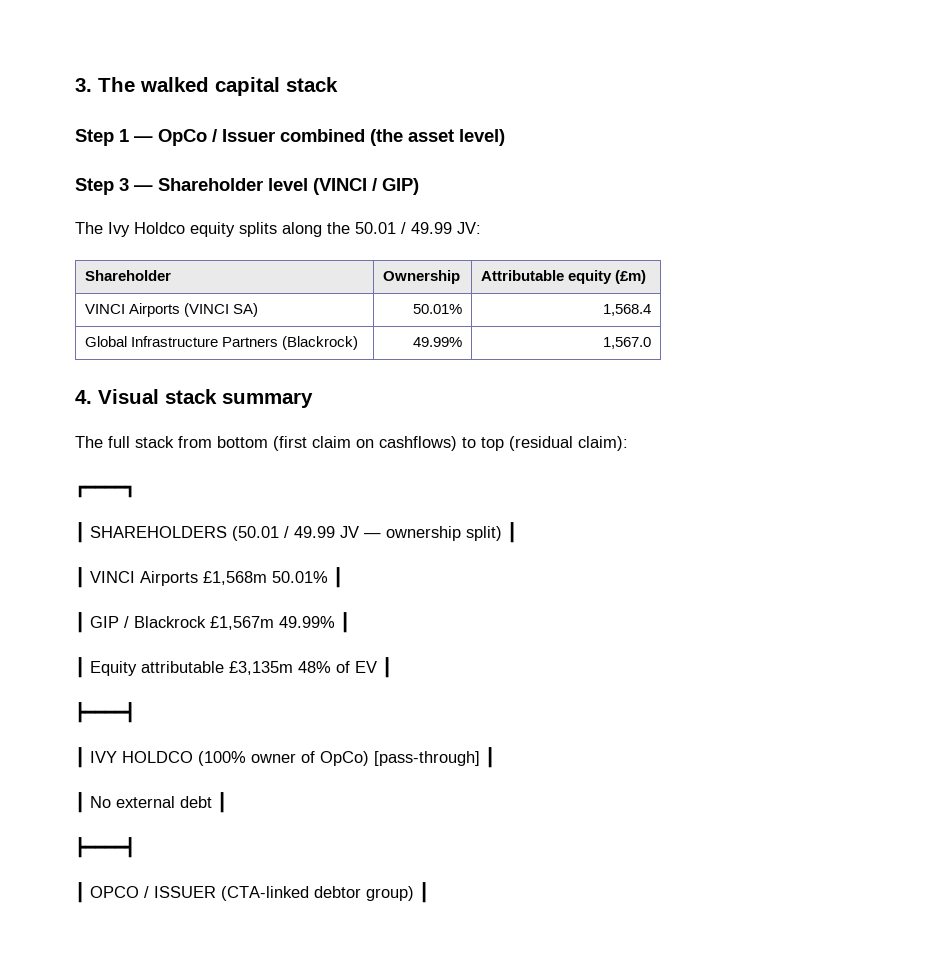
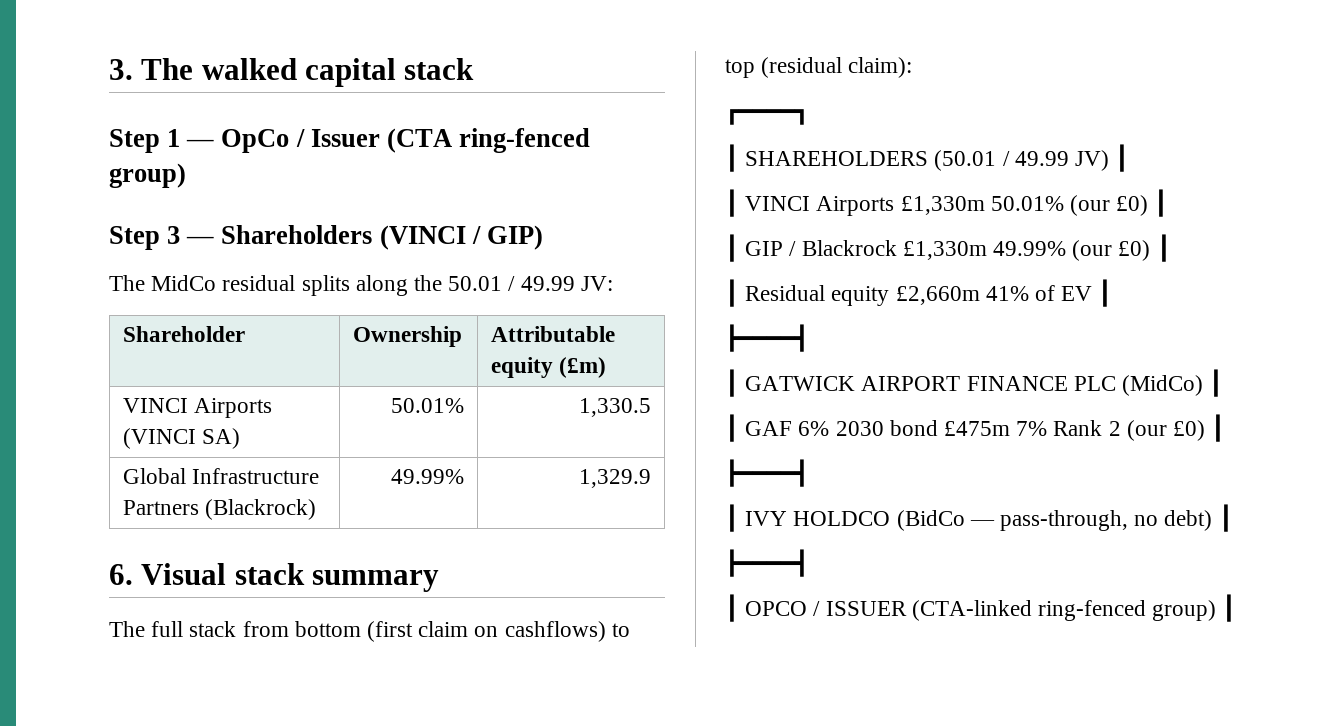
- Step 1 — OpCo / Issuer combined (the asset level)
+ Step 1 — OpCo / Issuer (CTA ring-fenced group)
- Step 3 — Shareholder level (VINCI / GIP)
+ Step 3 — Shareholders (VINCI / GIP)
- The Ivy Holdco equity splits along the 50.01 / 49.99 JV:
+ The MidCo residual splits along the 50.01 / 49.99 JV:
- VINCI Airports (VINCI SA) | 50.01% | 1,568.4
+ VINCI Airports (VINCI SA) | 50.01% | 1,330.5
- Global Infrastructure Partners (Blackrock) | 49.99% | 1,567.0
- 4. Visual stack summary
+ Global Infrastructure Partners (Blackrock) | 49.99% | 1,329.9
+ 6. Visual stack summary
- ┃ SHAREHOLDERS (50.01 / 49.99 JV — ownership split) ┃
+ ┃ SHAREHOLDERS (50.01 / 49.99 JV) ┃
- ┃ VINCI Airports £1,568m 50.01% ┃
+ ┃ VINCI Airports £1,330m 50.01% (our £0) ┃
- ┃ GIP / Blackrock £1,567m 49.99% ┃
- ┃ Equity attributable £3,135m 48% of EV ┃
+ ┃ GIP / Blackrock £1,330m 49.99% (our £0) ┃
+ ┃ Residual equity £2,660m 41% of EV ┃
- ┃ IVY HOLDCO (100% owner of OpCo) [pass-through] ┃
- ┃ No external debt ┃
+ ┃ GATWICK AIRPORT FINANCE PLC (MidCo) ┃
+ ┃ GAF 6% 2030 bond £475m 7% Rank 2 (our £0) ┃
+ ┣━━━━┫
+ ┃ IVY HOLDCO (BidCo — pass-through, no debt) ┃
- ┃ OPCO / ISSUER (CTA-linked debtor group) ┃
+ ┃ OPCO / ISSUER (CTA-linked ring-fenced group) ┃

